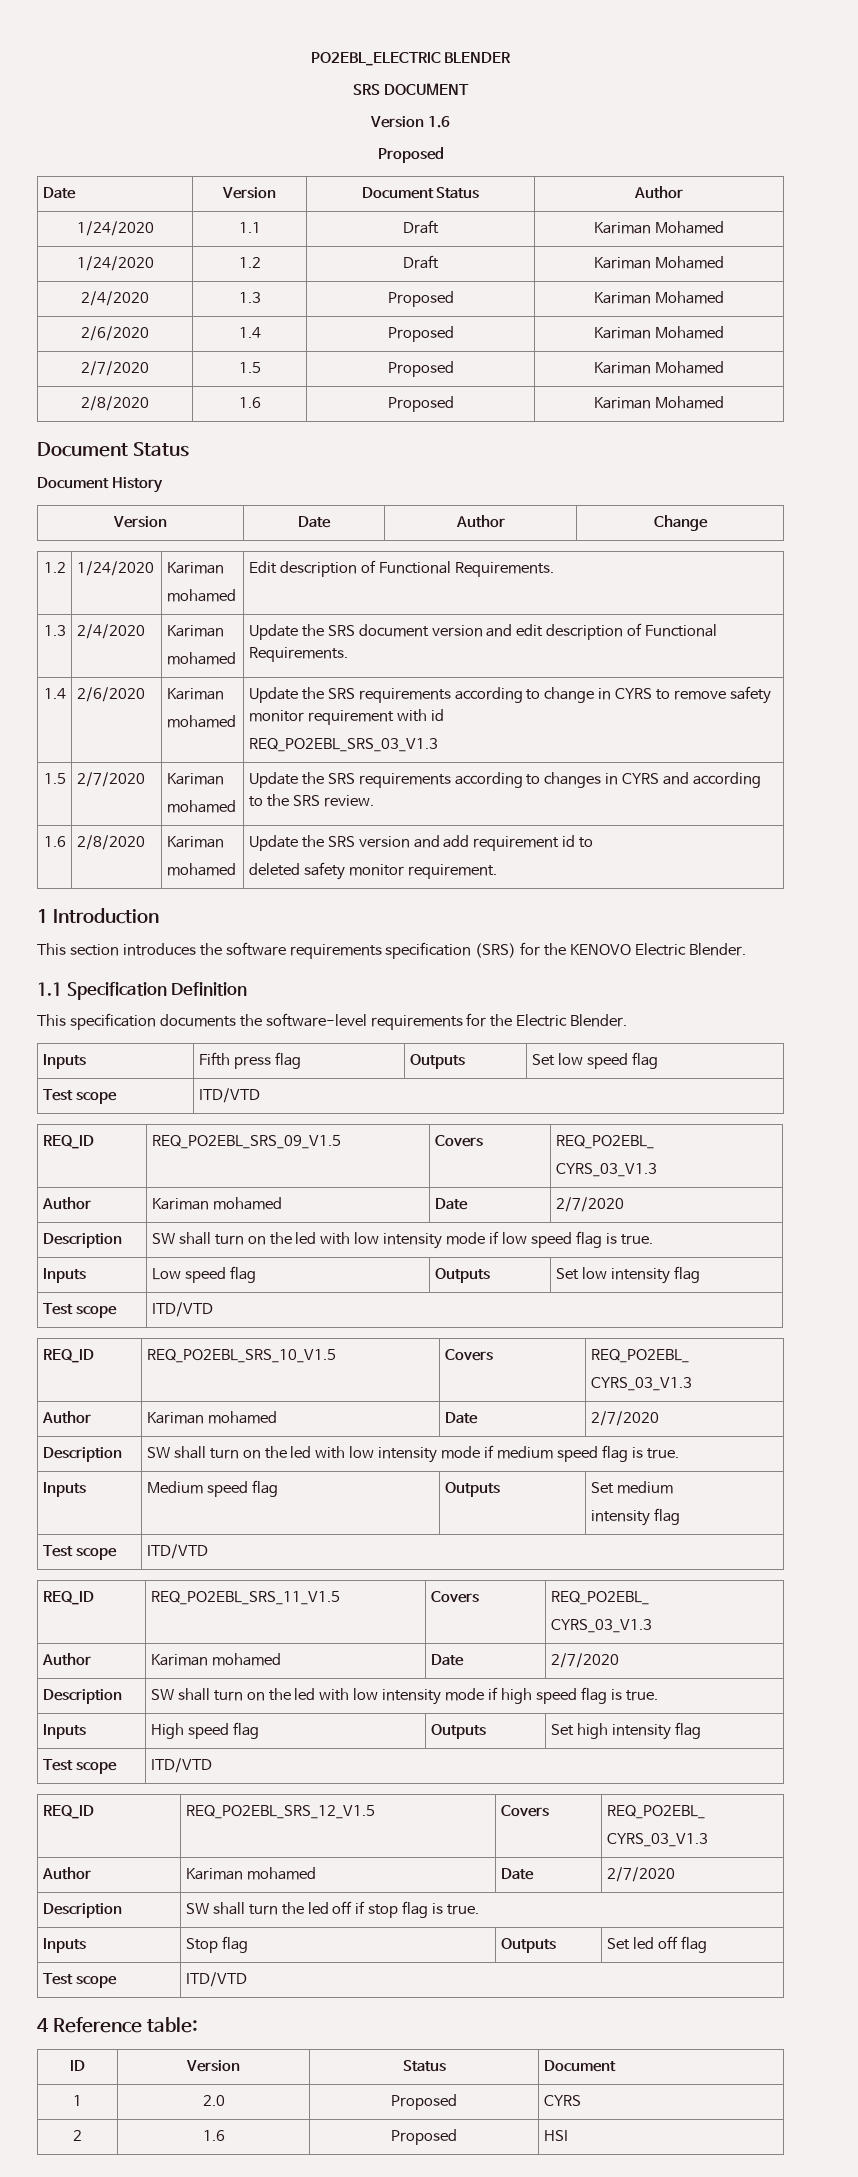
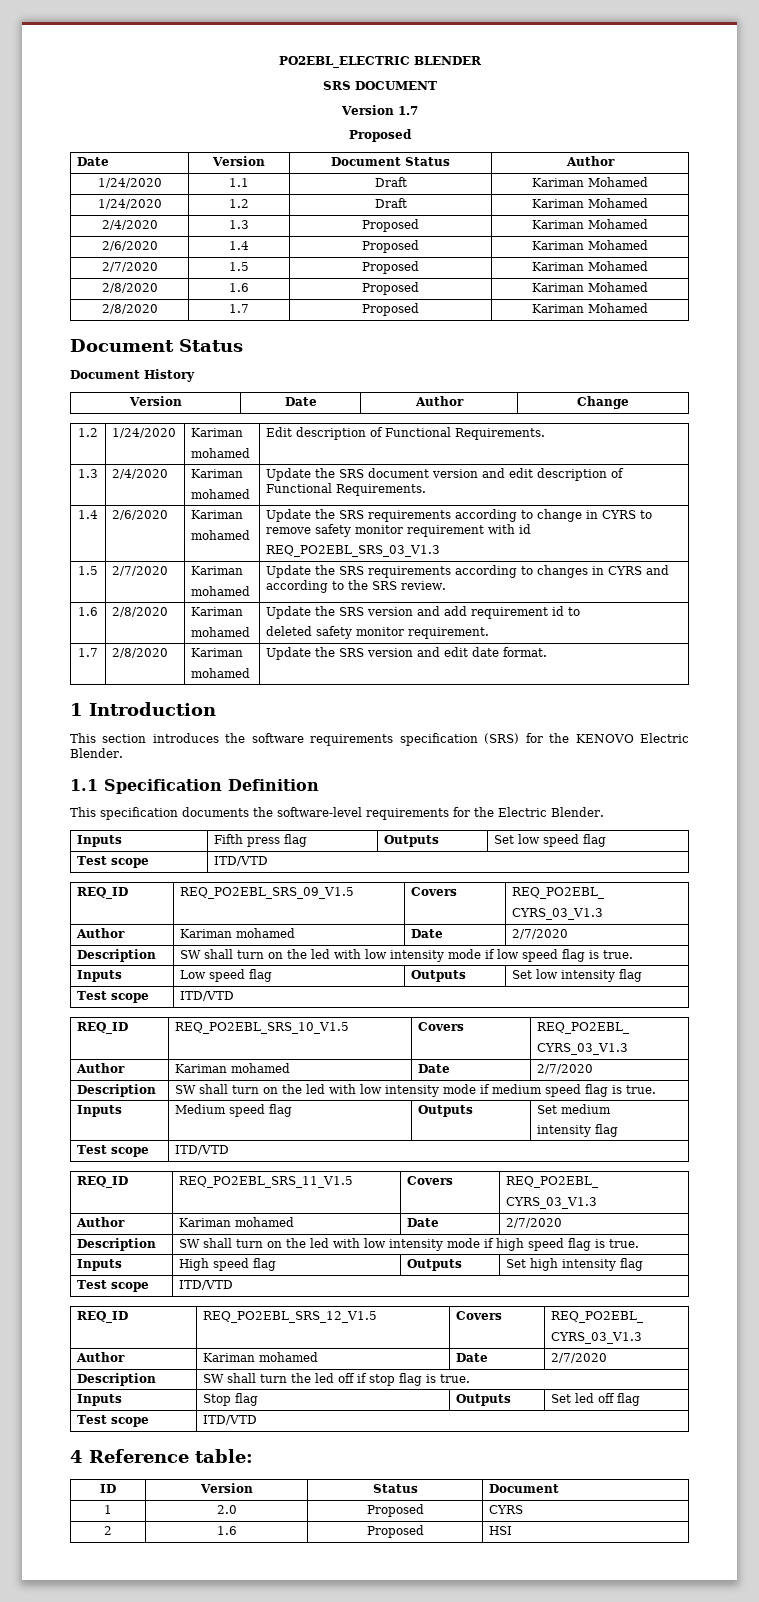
- Version 1.6
+ Version 1.7
+ 2/8/2020 | 1.7 | Proposed | Kariman Mohamed
+ 1.7 | 2/8/2020 | Kariman
+ mohamed | Update the SRS version and edit date format.

